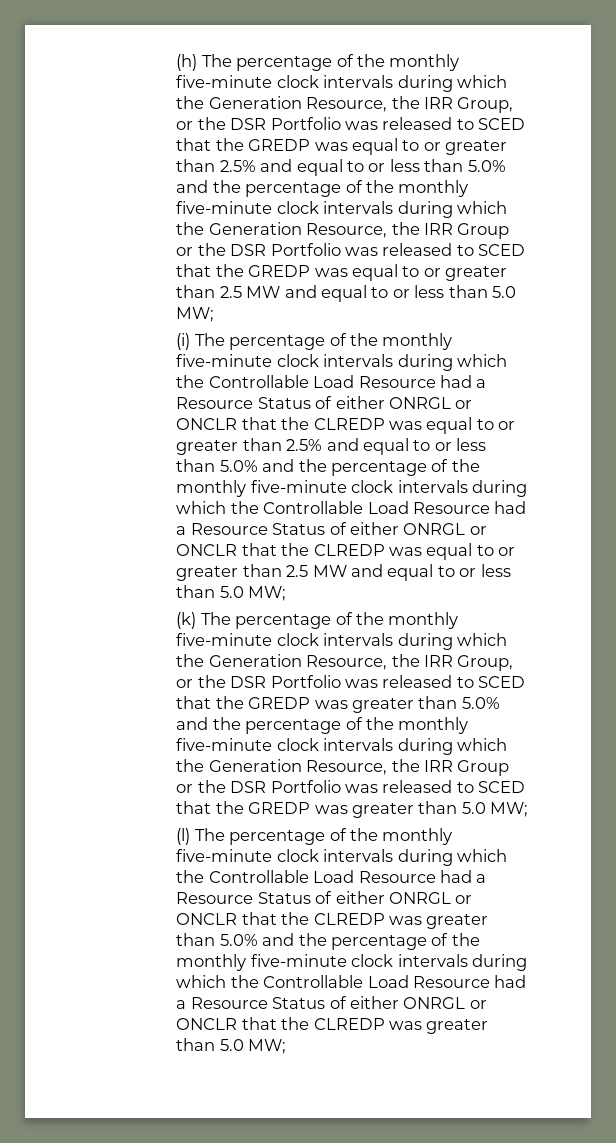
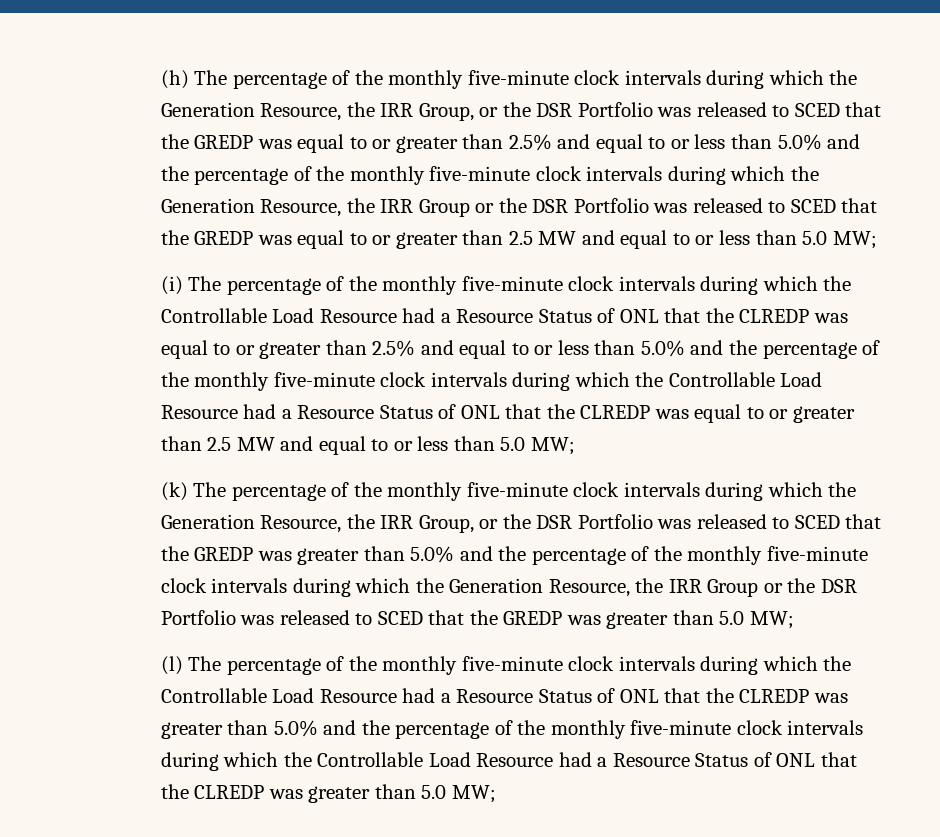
- (i) The percentage of the monthly five-minute clock intervals during which the Controllable Load Resource had a Resource Status of either ONRGL or ONCLR that the CLREDP was equal to or greater than 2.5% and equal to or less than 5.0% and the percentage of the monthly five-minute clock intervals during which the Controllable Load Resource had a Resource Status of either ONRGL or ONCLR that the CLREDP was equal to or greater than 2.5 MW and equal to or less than 5.0 MW;
+ (i) The percentage of the monthly five-minute clock intervals during which the Controllable Load Resource had a Resource Status of ONL that the CLREDP was equal to or greater than 2.5% and equal to or less than 5.0% and the percentage of the monthly five-minute clock intervals during which the Controllable Load Resource had a Resource Status of ONL that the CLREDP was equal to or greater than 2.5 MW and equal to or less than 5.0 MW;
- (l) The percentage of the monthly five-minute clock intervals during which the Controllable Load Resource had a Resource Status of either ONRGL or ONCLR that the CLREDP was greater than 5.0% and the percentage of the monthly five-minute clock intervals during which the Controllable Load Resource had a Resource Status of either ONRGL or ONCLR that the CLREDP was greater than 5.0 MW;
+ (l) The percentage of the monthly five-minute clock intervals during which the Controllable Load Resource had a Resource Status of ONL that the CLREDP was greater than 5.0% and the percentage of the monthly five-minute clock intervals during which the Controllable Load Resource had a Resource Status of ONL that the CLREDP was greater than 5.0 MW;

